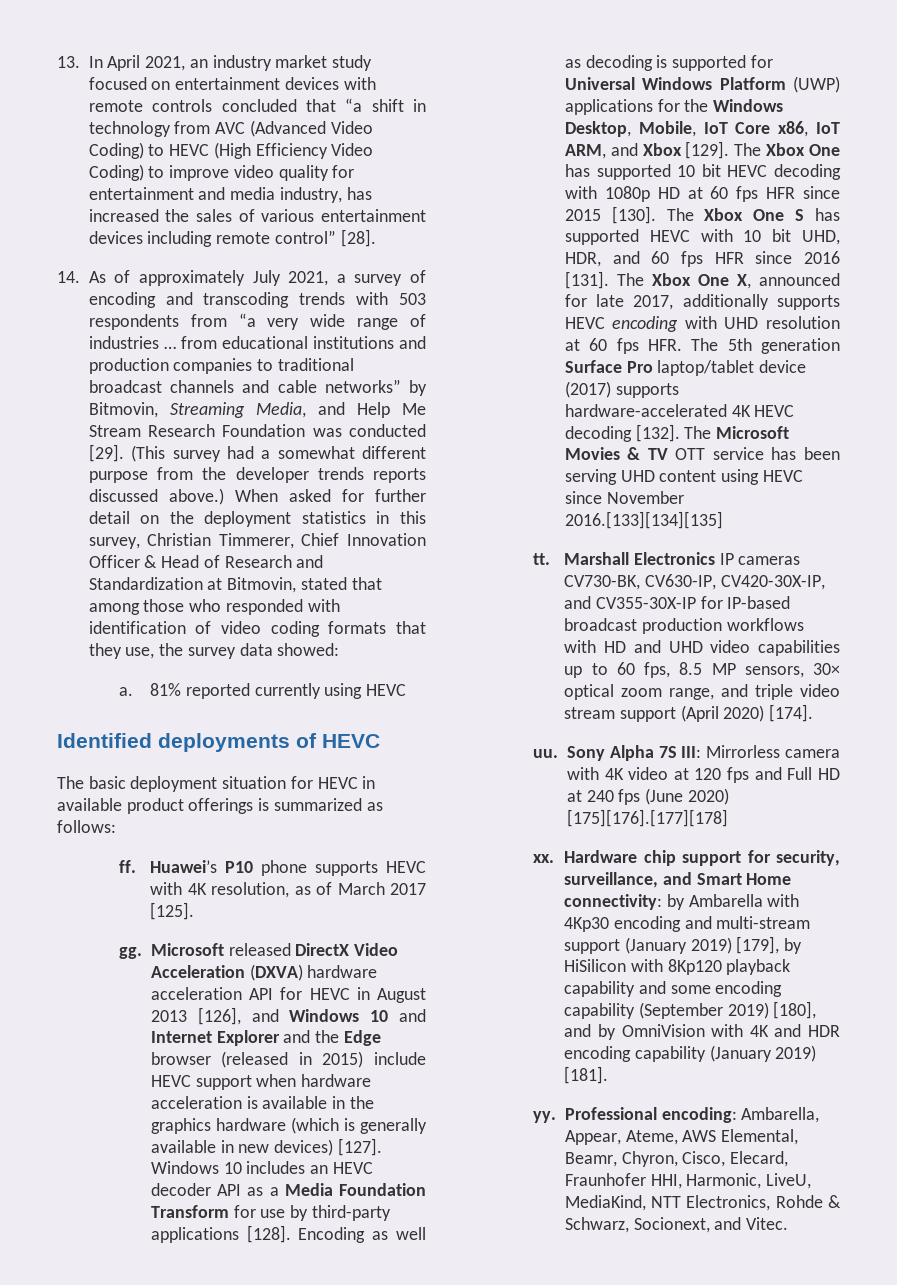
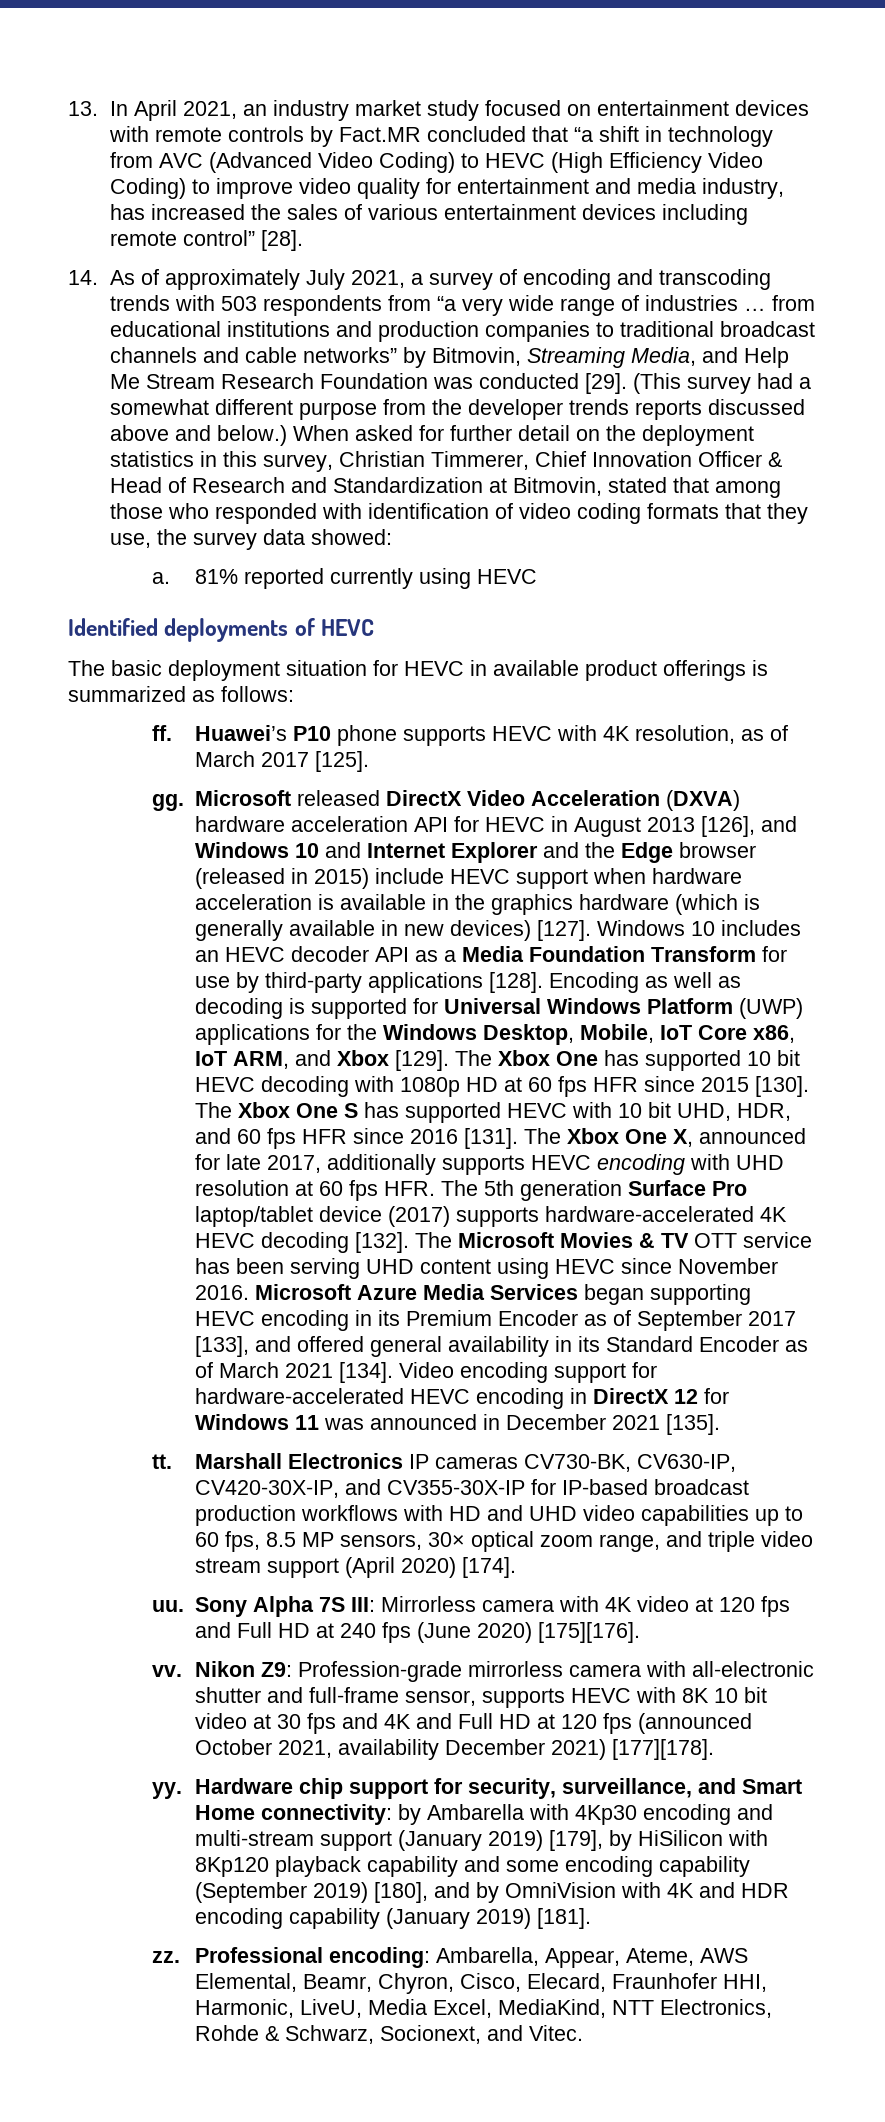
- 13. In April 2021, an industry market study focused on entertainment devices with remote controls concluded that “a shift in technology from AVC (Advanced Video Coding) to HEVC (High Efficiency Video Coding) to improve video quality for entertainment and media industry, has increased the sales of various entertainment devices including remote control” [28].
+ 13. In April 2021, an industry market study focused on entertainment devices with remote controls by Fact.MR concluded that “a shift in technology from AVC (Advanced Video Coding) to HEVC (High Efficiency Video Coding) to improve video quality for entertainment and media industry, has increased the sales of various entertainment devices including remote control” [28].
- (This survey had a somewhat different purpose from the developer trends reports discussed above.)
+ (This survey had a somewhat different purpose from the developer trends reports discussed above and below.)
- The Microsoft Movies & TV OTT service has been serving UHD content using HEVC since November 2016.[133][134][135]
+ The Microsoft Movies & TV OTT service has been serving UHD content using HEVC since November 2016. Microsoft Azure Media Services began supporting HEVC encoding in its Premium Encoder as of September 2017 [133], and offered general availability in its Standard Encoder as of March 2021 [134]. Video encoding support for hardware-accelerated HEVC encoding in DirectX 12 for Windows 11 was announced in December 2021 [135].
- Sony Alpha 7S III: Mirrorless camera with 4K video at 120 fps and Full HD at 240 fps (June 2020) [175][176].[177][178]
- xx.
+ Sony Alpha 7S III: Mirrorless camera with 4K video at 120 fps and Full HD at 240 fps (June 2020) [175][176].
+ vv. Nikon Z9: Profession-grade mirrorless camera with all-electronic shutter and full-frame sensor, supports HEVC with 8K 10 bit video at 30 fps and 4K and Full HD at 120 fps (announced October 2021, availability December 2021) [177][178].
+ yy.
- yy.
+ zz.
- Professional encoding: Ambarella, Appear, Ateme, AWS Elemental, Beamr, Chyron, Cisco, Elecard, Fraunhofer HHI, Harmonic, LiveU, MediaKind, NTT Electronics, Rohde & Schwarz, Socionext, and Vitec.
+ Professional encoding: Ambarella, Appear, Ateme, AWS Elemental, Beamr, Chyron, Cisco, Elecard, Fraunhofer HHI, Harmonic, LiveU, Media Excel, MediaKind, NTT Electronics, Rohde & Schwarz, Socionext, and Vitec.

